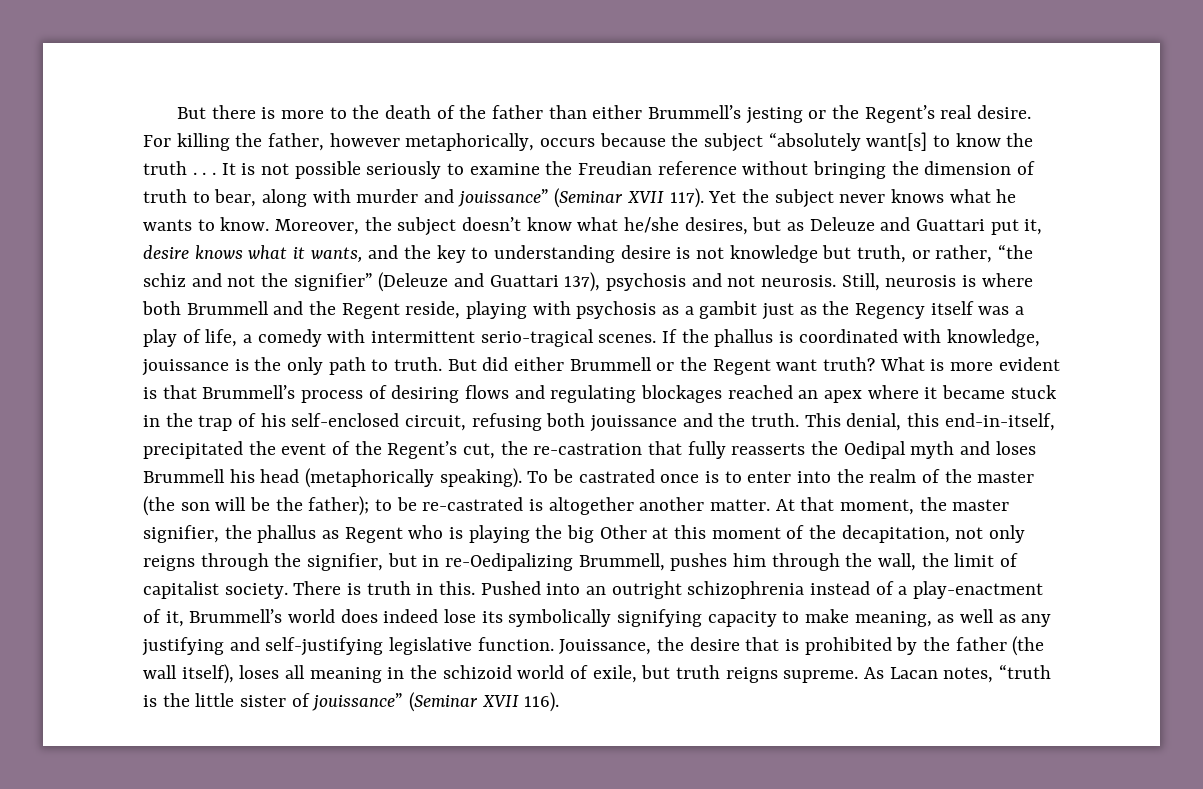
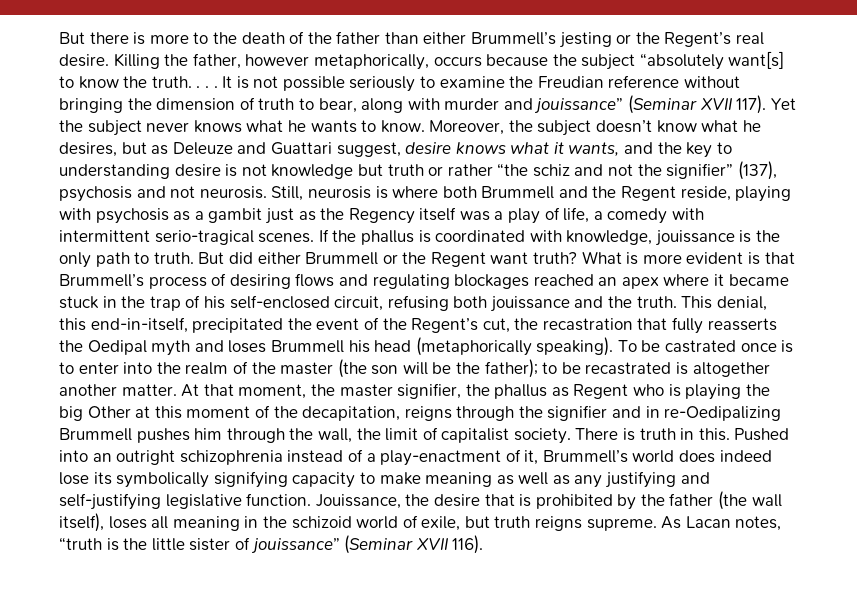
- For killing the father, however metaphorically, occurs because the subject “absolutely want[s] to know the truth . . .
+ Killing the father, however metaphorically, occurs because the subject “absolutely want[s] to know the truth. . . .
- Moreover, the subject doesn’t know what he/she desires, but as Deleuze and Guattari put it, desire knows what it wants, and the key to understanding desire is not knowledge but truth, or rather, “the schiz and not the signifier” (Deleuze and Guattari 137), psychosis and not neurosis.
+ Moreover, the subject doesn’t know what he desires, but as Deleuze and Guattari suggest, desire knows what it wants, and the key to understanding desire is not knowledge but truth or rather “the schiz and not the signifier” (137), psychosis and not neurosis.
- This denial, this end-in-itself, precipitated the event of the Regent’s cut, the re-castration that fully reasserts the Oedipal myth and loses Brummell his head (metaphorically speaking).
+ This denial, this end-in-itself, precipitated the event of the Regent’s cut, the recastration that fully reasserts the Oedipal myth and loses Brummell his head (metaphorically speaking).
- To be castrated once is to enter into the realm of the master (the son will be the father); to be re-castrated is altogether another matter.
+ To be castrated once is to enter into the realm of the master (the son will be the father); to be recastrated is altogether another matter.
- At that moment, the master signifier, the phallus as Regent who is playing the big Other at this moment of the decapitation, not only reigns through the signifier, but in re-Oedipalizing Brummell, pushes him through the wall, the limit of capitalist society.
+ At that moment, the master signifier, the phallus as Regent who is playing the big Other at this moment of the decapitation, reigns through the signifier and in re-Oedipalizing Brummell pushes him through the wall, the limit of capitalist society.
- Pushed into an outright schizophrenia instead of a play-enactment of it, Brummell’s world does indeed lose its symbolically signifying capacity to make meaning, as well as any justifying and self-justifying legislative function.
+ Pushed into an outright schizophrenia instead of a play-enactment of it, Brummell’s world does indeed lose its symbolically signifying capacity to make meaning as well as any justifying and self-justifying legislative function.

